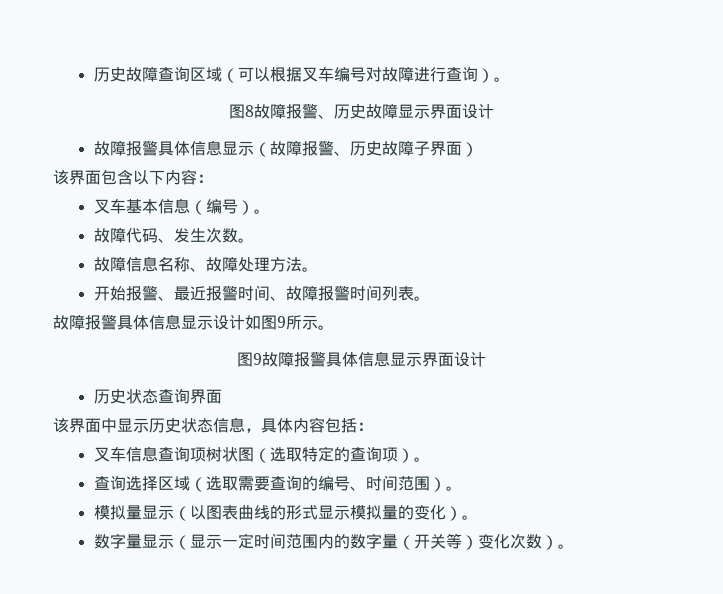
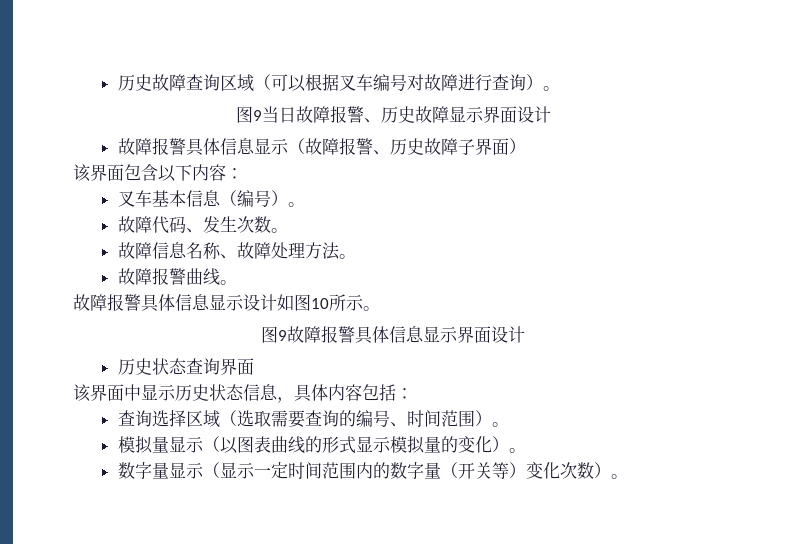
- 图8故障报警、历史故障显示界面设计
+ 图9当日故障报警、历史故障显示界面设计
- 开始报警、最近报警时间、故障报警时间列表。
+ 故障报警曲线。
- 故障报警具体信息显示设计如图9所示。
+ 故障报警具体信息显示设计如图10所示。
- 叉车信息查询项树状图（选取特定的查询项）。

